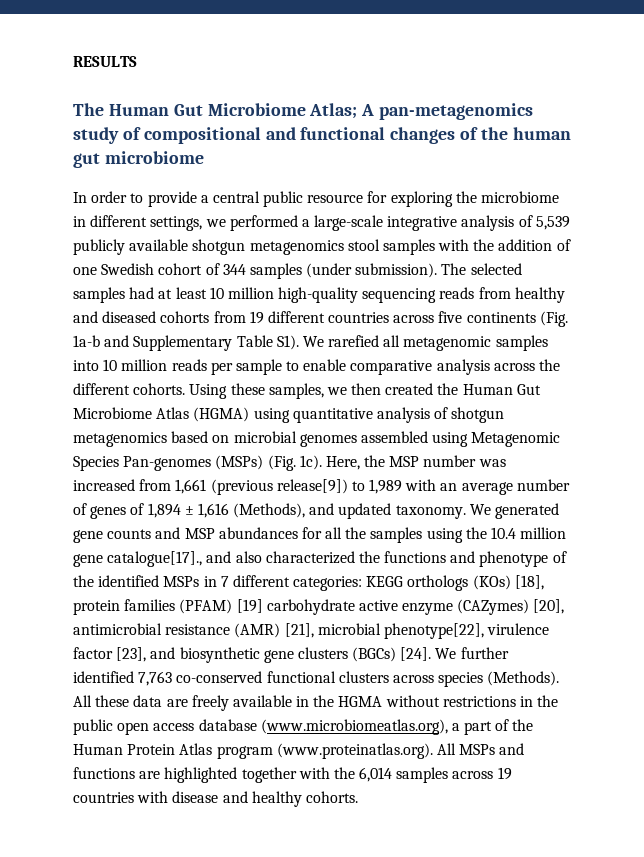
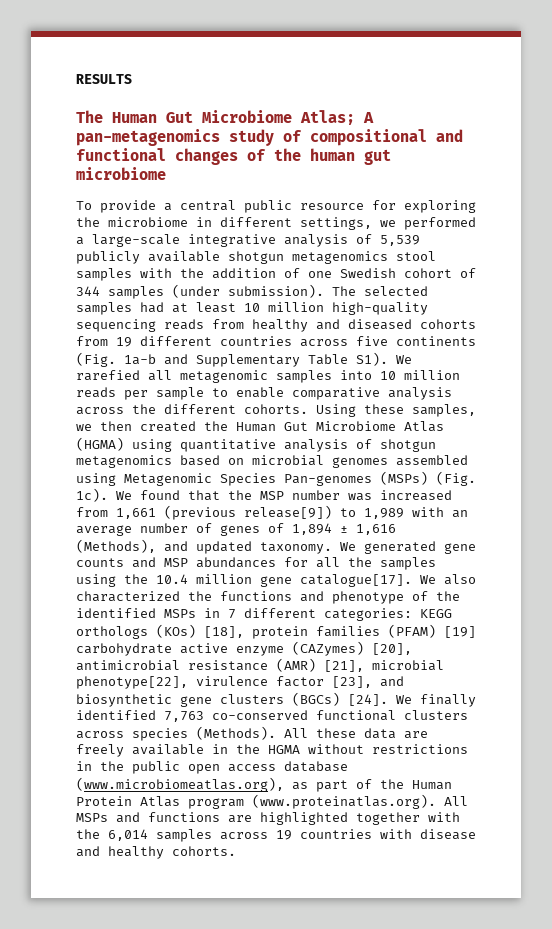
- In order to provide a central public resource for exploring the microbiome in different settings, we performed a large-scale integrative analysis of 5,539 publicly available shotgun metagenomics stool samples with the addition of one Swedish cohort of 344 samples (under submission).
+ To provide a central public resource for exploring the microbiome in different settings, we performed a large-scale integrative analysis of 5,539 publicly available shotgun metagenomics stool samples with the addition of one Swedish cohort of 344 samples (under submission).
- Here, the MSP number was increased from 1,661 (previous release[9]) to 1,989 with an average number of genes of 1,894 ± 1,616 (Methods), and updated taxonomy.
+ We found that the MSP number was increased from 1,661 (previous release[9]) to 1,989 with an average number of genes of 1,894 ± 1,616 (Methods), and updated taxonomy.
- We generated gene counts and MSP abundances for all the samples using the 10.4 million gene catalogue[17]., and also characterized the functions and phenotype of the identified MSPs in 7 different categories: KEGG orthologs (KOs) [18], protein families (PFAM) [19] carbohydrate active enzyme (CAZymes) [20], antimicrobial resistance (AMR) [21], microbial phenotype[22], virulence factor [23], and biosynthetic gene clusters (BGCs) [24].
+ We generated gene counts and MSP abundances for all the samples using the 10.4 million gene catalogue[17]. We also characterized the functions and phenotype of the identified MSPs in 7 different categories: KEGG orthologs (KOs) [18], protein families (PFAM) [19] carbohydrate active enzyme (CAZymes) [20], antimicrobial resistance (AMR) [21], microbial phenotype[22], virulence factor [23], and biosynthetic gene clusters (BGCs) [24].
- We further identified 7,763 co-conserved functional clusters across species (Methods).
+ We finally identified 7,763 co-conserved functional clusters across species (Methods).
- All these data are freely available in the HGMA without restrictions in the public open access database (www.microbiomeatlas.org), a part of the Human Protein Atlas program (www.proteinatlas.org). All MSPs and functions are highlighted together with the 6,014 samples across 19 countries with disease and healthy cohorts.
+ All these data are freely available in the HGMA without restrictions in the public open access database (www.microbiomeatlas.org), as part of the Human Protein Atlas program (www.proteinatlas.org). All MSPs and functions are highlighted together with the 6,014 samples across 19 countries with disease and healthy cohorts.

